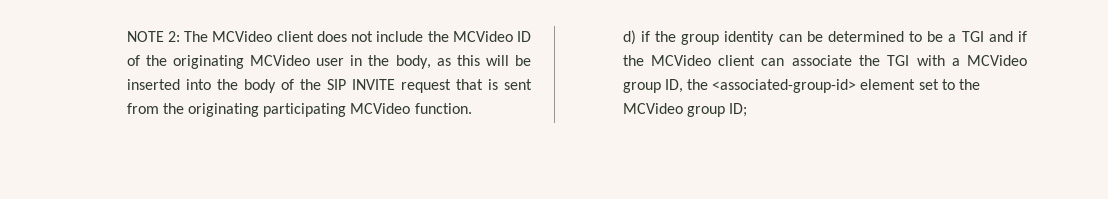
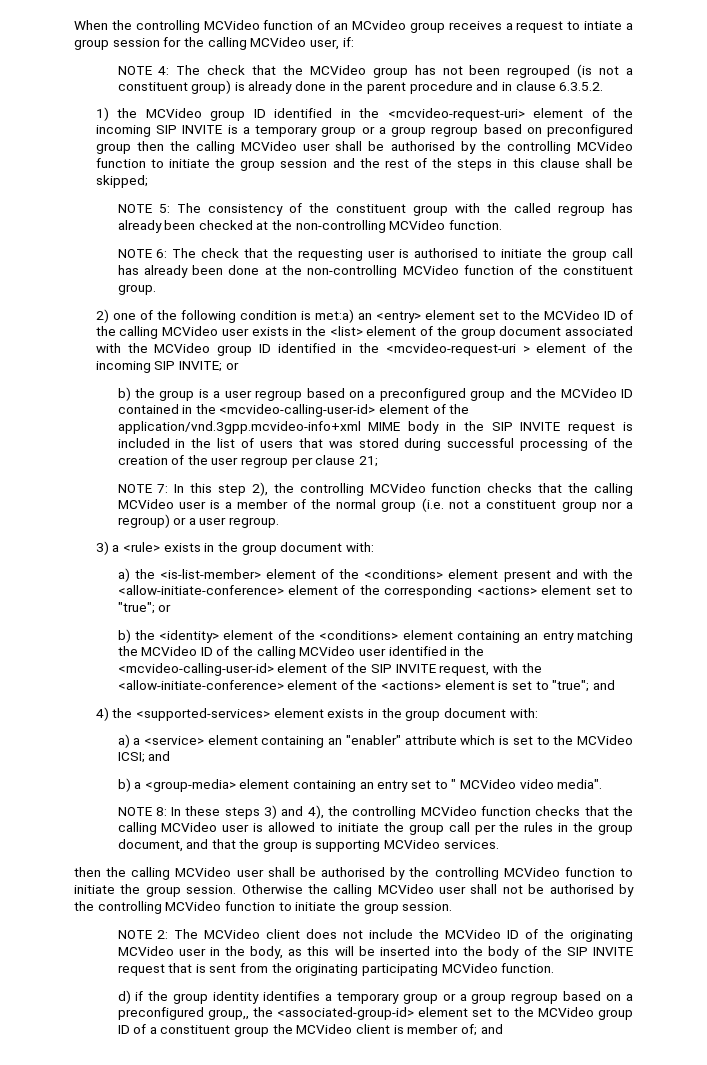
+ When the controlling MCVideo function of an MCvideo group receives a request to intiate a group session for the calling MCVideo user, if:
+ NOTE 4: The check that the MCVideo group has not been regrouped (is not a constituent group) is already done in the parent procedure and in clause 6.3.5.2.
+ 1) the MCVideo group ID identified in the <mcvideo-request-uri> element of the incoming SIP INVITE is a temporary group or a group regroup based on preconfigured group then the calling MCVideo user shall be authorised by the controlling MCVideo function to initiate the group session and the rest of the steps in this clause shall be skipped;
+ NOTE 5: The consistency of the constituent group with the called regroup has already been checked at the non-controlling MCVideo function.
+ NOTE 6: The check that the requesting user is authorised to initiate the group call has already been done at the non-controlling MCVideo function of the constituent group.
+ 2) one of the following condition is met:a) an <entry> element set to the MCVideo ID of the calling MCVideo user exists in the <list> element of the group document associated with the MCVideo group ID identified in the <mcvideo-request-uri > element of the incoming SIP INVITE; or
+ b) the group is a user regroup based on a preconfigured group and the MCVideo ID contained in the <mcvideo-calling-user-id> element of the application/vnd.3gpp.mcvideo-info+xml MIME body in the SIP INVITE request is included in the list of users that was stored during successful processing of the creation of the user regroup per clause 21;
+ NOTE 7: In this step 2), the controlling MCVideo function checks that the calling MCVideo user is a member of the normal group (i.e. not a constituent group nor a regroup) or a user regroup.
+ 3) a <rule> exists in the group document with:
+ a) the <is-list-member> element of the <conditions> element present and with the <allow-initiate-conference> element of the corresponding <actions> element set to "true"; or
+ b) the <identity> element of the <conditions> element containing an entry matching the MCVideo ID of the calling MCVideo user identified in the <mcvideo-calling-user-id> element of the SIP INVITE request, with the <allow-initiate-conference> element of the <actions> element is set to "true"; and
+ 4) the <supported-services> element exists in the group document with:
+ a) a <service> element containing an "enabler" attribute which is set to the MCVideo ICSI; and
+ b) a <group-media> element containing an entry set to " MCVideo video media".
+ NOTE 8: In these steps 3) and 4), the controlling MCVideo function checks that the calling MCVideo user is allowed to initiate the group call per the rules in the group document, and that the group is supporting MCVideo services.
+ then the calling MCVideo user shall be authorised by the controlling MCVideo function to initiate the group session. Otherwise the calling MCVideo user shall not be authorised by the controlling MCVideo function to initiate the group session.
- d) if the group identity can be determined to be a TGI and if the MCVideo client can associate the TGI with a MCVideo group ID, the <associated-group-id> element set to the MCVideo group ID;
+ d) if the group identity identifies a temporary group or a group regroup based on a preconfigured group,, the <associated-group-id> element set to the MCVideo group ID of a constituent group the MCVideo client is member of; and

